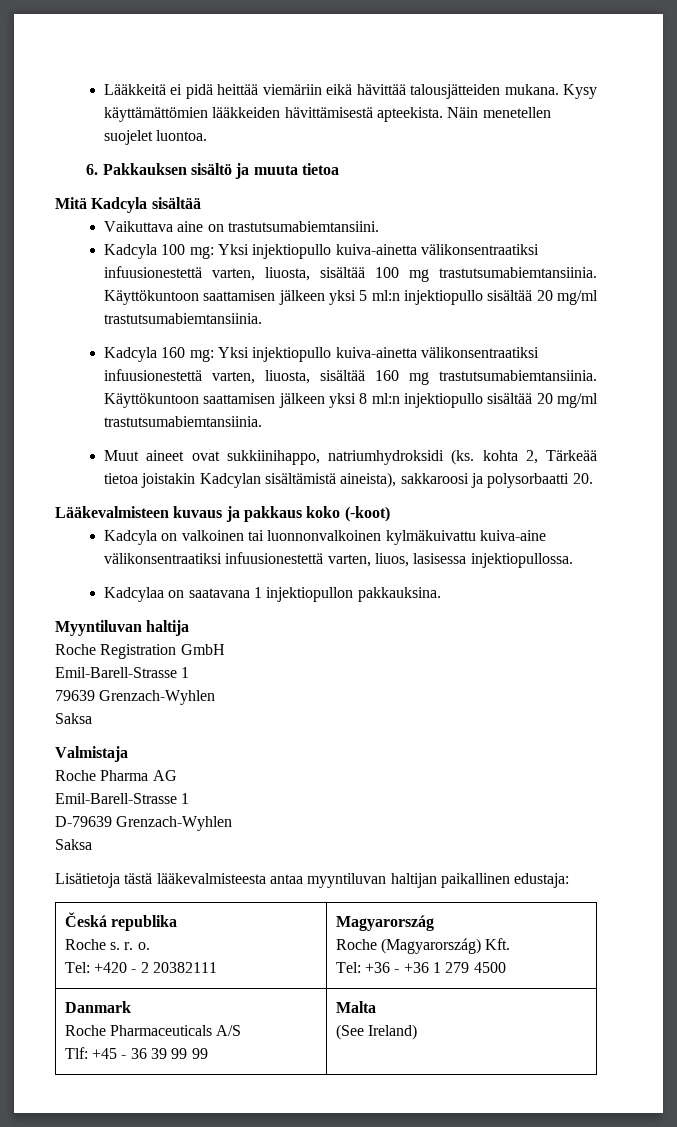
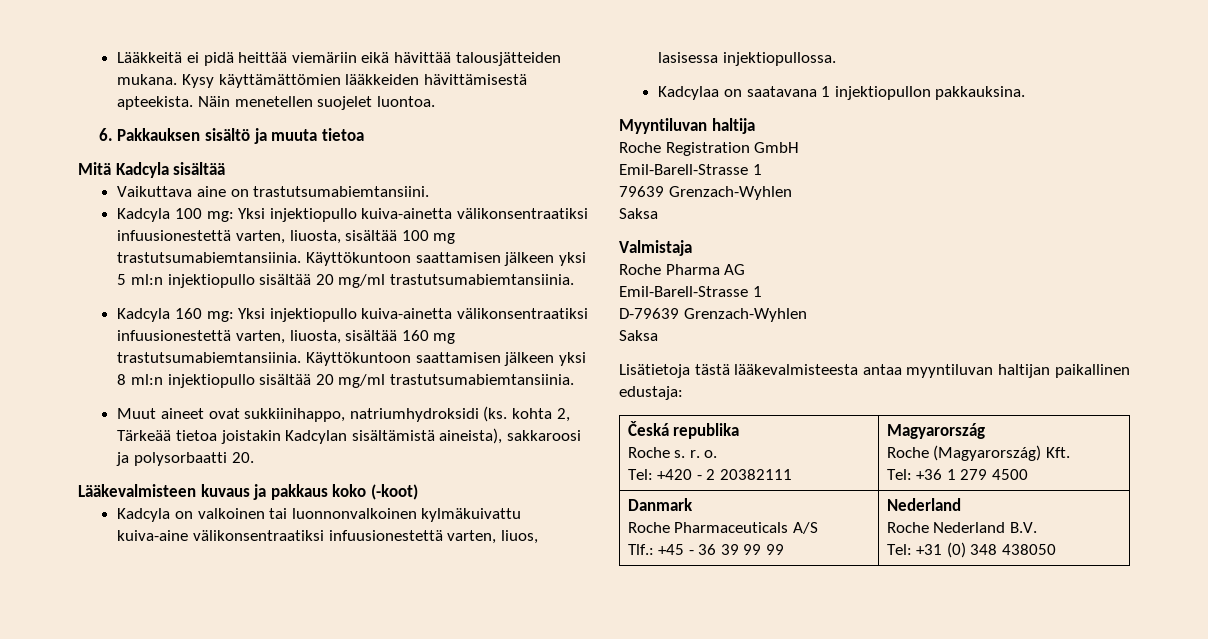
  Česká republika
  Roche s. r. o.
  Tel: +420 - 2 20382111 | Magyarország
  Roche (Magyarország) Kft.
- Tel: +36 - +36 1 279 4500
+ Tel: +36 1 279 4500
  Danmark
  Roche Pharmaceuticals A/S
- Tlf: +45 - 36 39 99 99 | Malta
- (See Ireland)
+ Tlf.: +45 - 36 39 99 99 | Nederland
+ Roche Nederland B.V.
+ Tel: +31 (0) 348 438050

